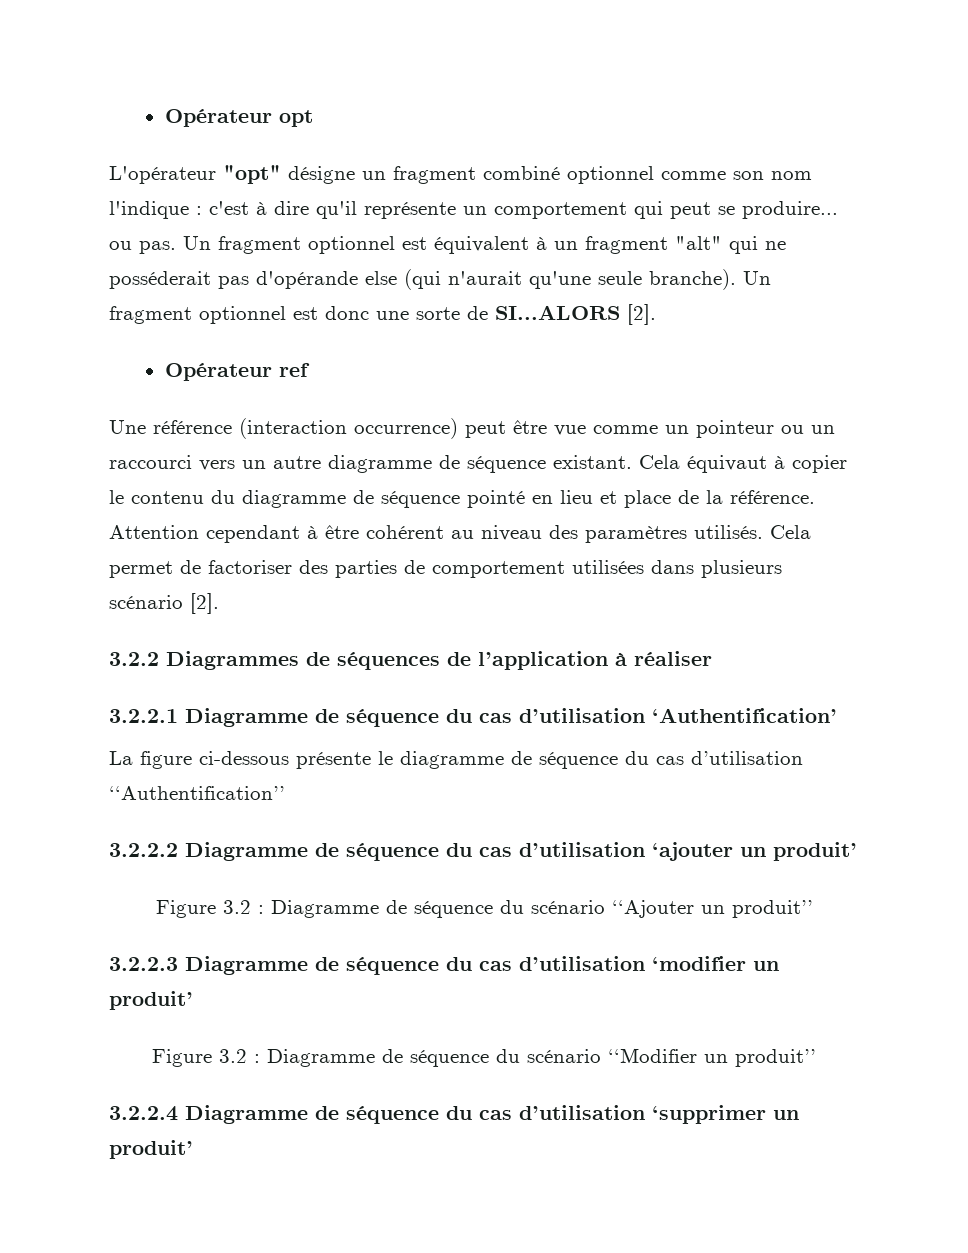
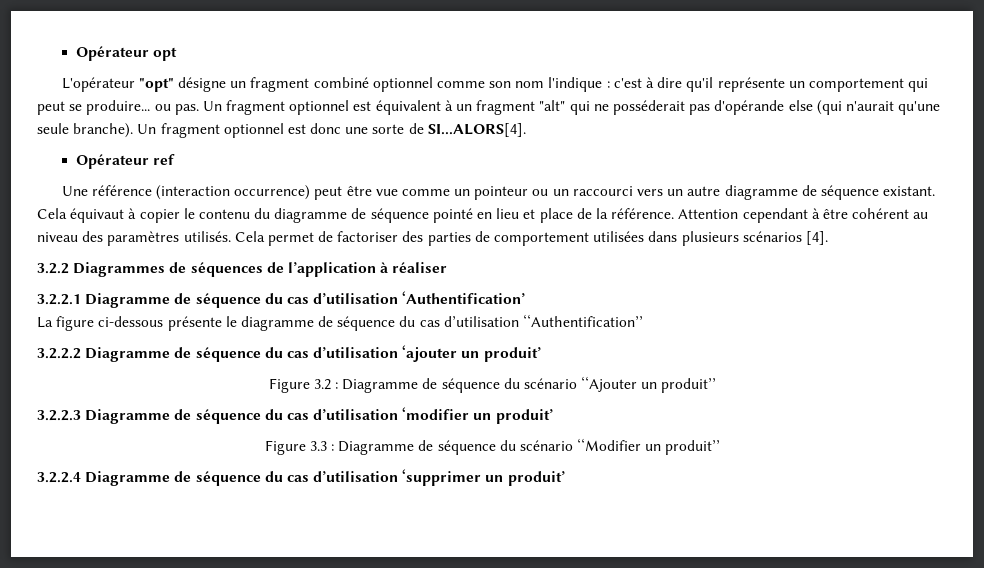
- Un fragment optionnel est donc une sorte de SI...ALORS [2].
+ Un fragment optionnel est donc une sorte de SI...ALORS[4].
- Cela permet de factoriser des parties de comportement utilisées dans plusieurs scénario [2].
+ Cela permet de factoriser des parties de comportement utilisées dans plusieurs scénarios [4].
- Figure 3.2 : Diagramme de séquence du scénario ‘‘Modifier un produit’’
+ Figure 3.3 : Diagramme de séquence du scénario ‘‘Modifier un produit’’

